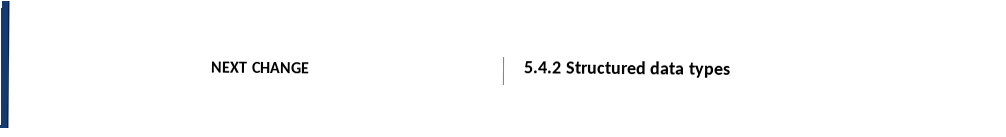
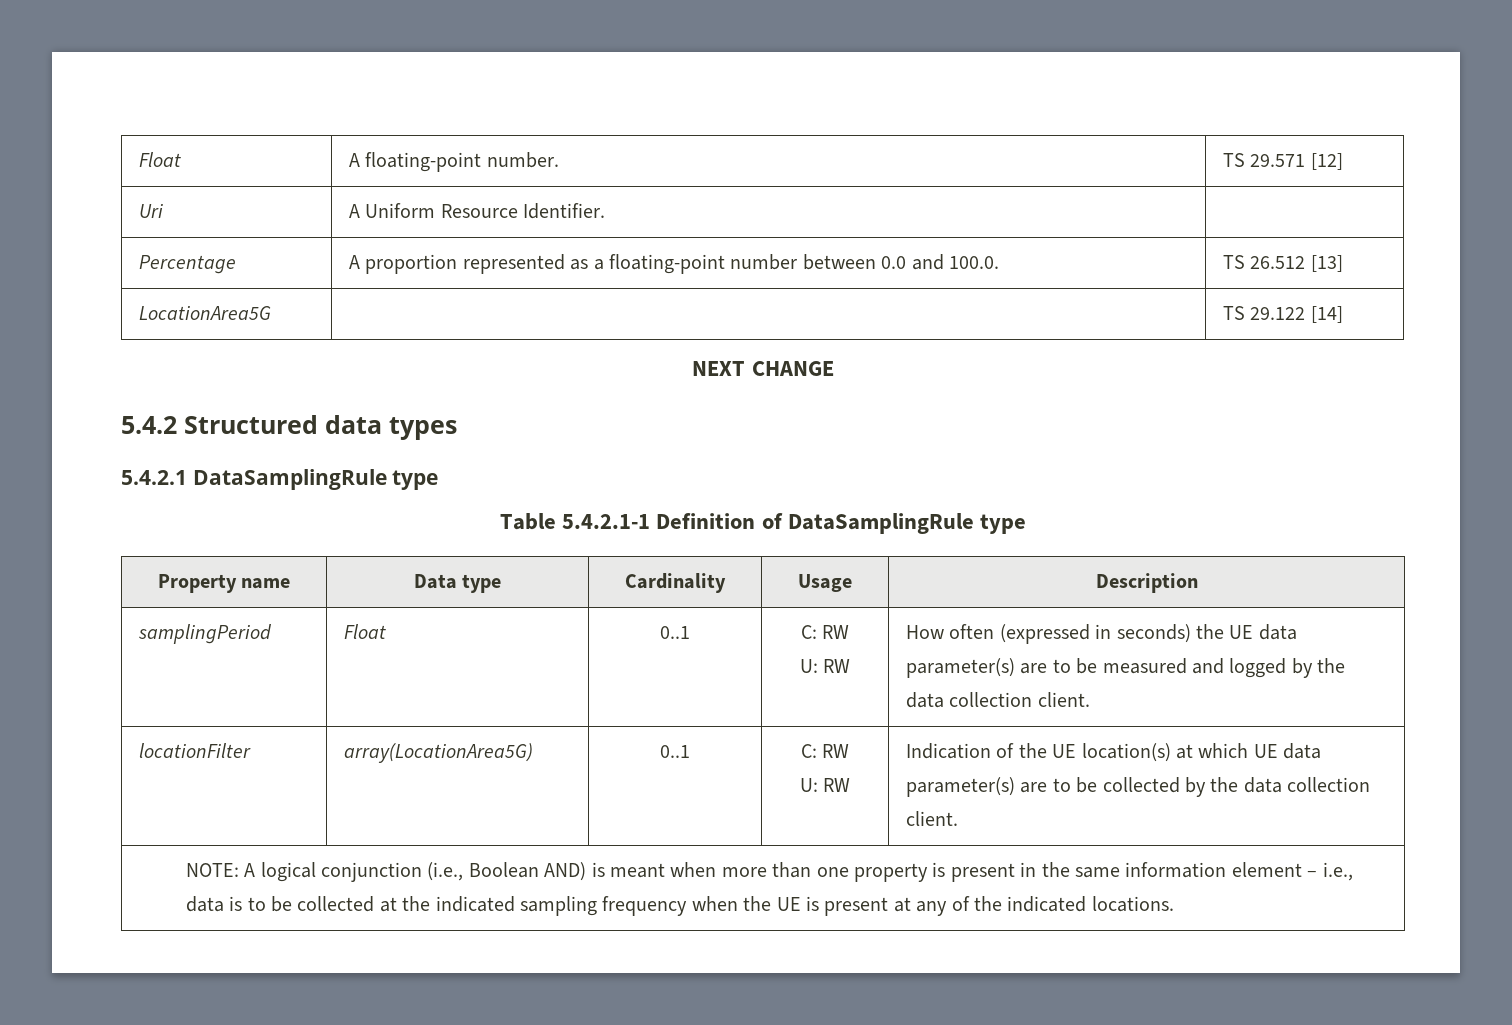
+ Float | A floating-point number. | TS 29.571 [12]
+ Uri | A Uniform Resource Identifier. |
+ Percentage | A proportion represented as a floating-point number between 0.0 and 100.0. | TS 26.512 [13]
+ LocationArea5G | | TS 29.122 [14]
+ 5.4.2.1 DataSamplingRule type
+ Table 5.4.2.1-1 Definition of DataSamplingRule type
+ Property name | Data type | Cardinality | Usage | Description
+ samplingPeriod | Float | 0..1 | C: RW
+ U: RW | How often (expressed in seconds) the UE data parameter(s) are to be measured and logged by the data collection client.
+ locationFilter | array(LocationArea5G) | 0..1 | C: RW
+ U: RW | Indication of the UE location(s) at which UE data parameter(s) are to be collected by the data collection client.
+ NOTE: A logical conjunction (i.e., Boolean AND) is meant when more than one property is present in the same information element – i.e., data is to be collected at the indicated sampling frequency when the UE is present at any of the indicated locations.

